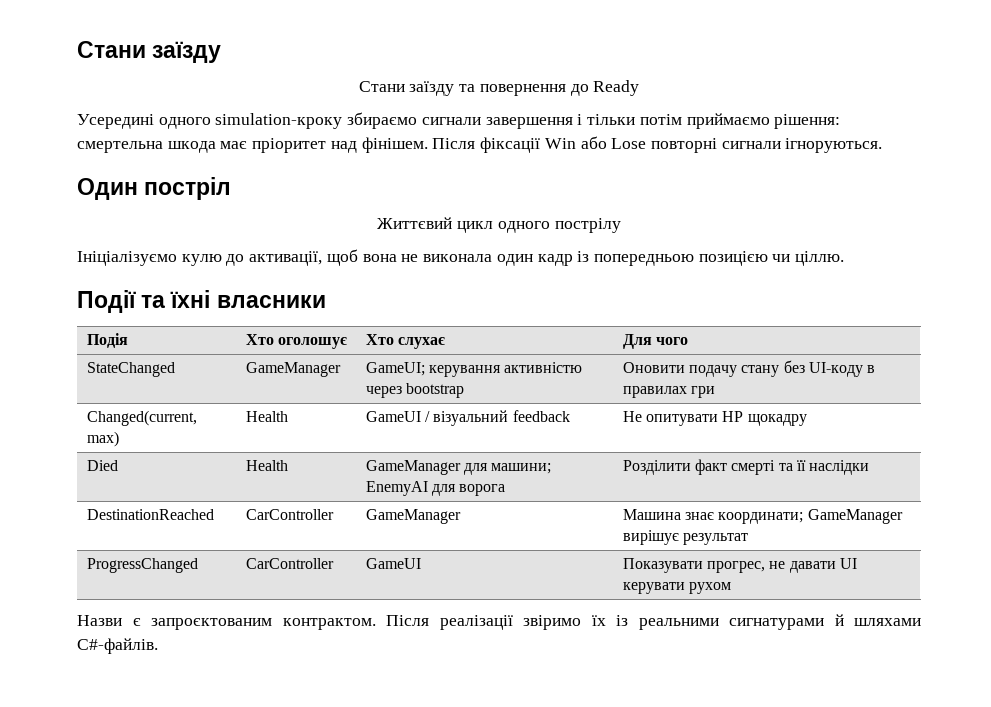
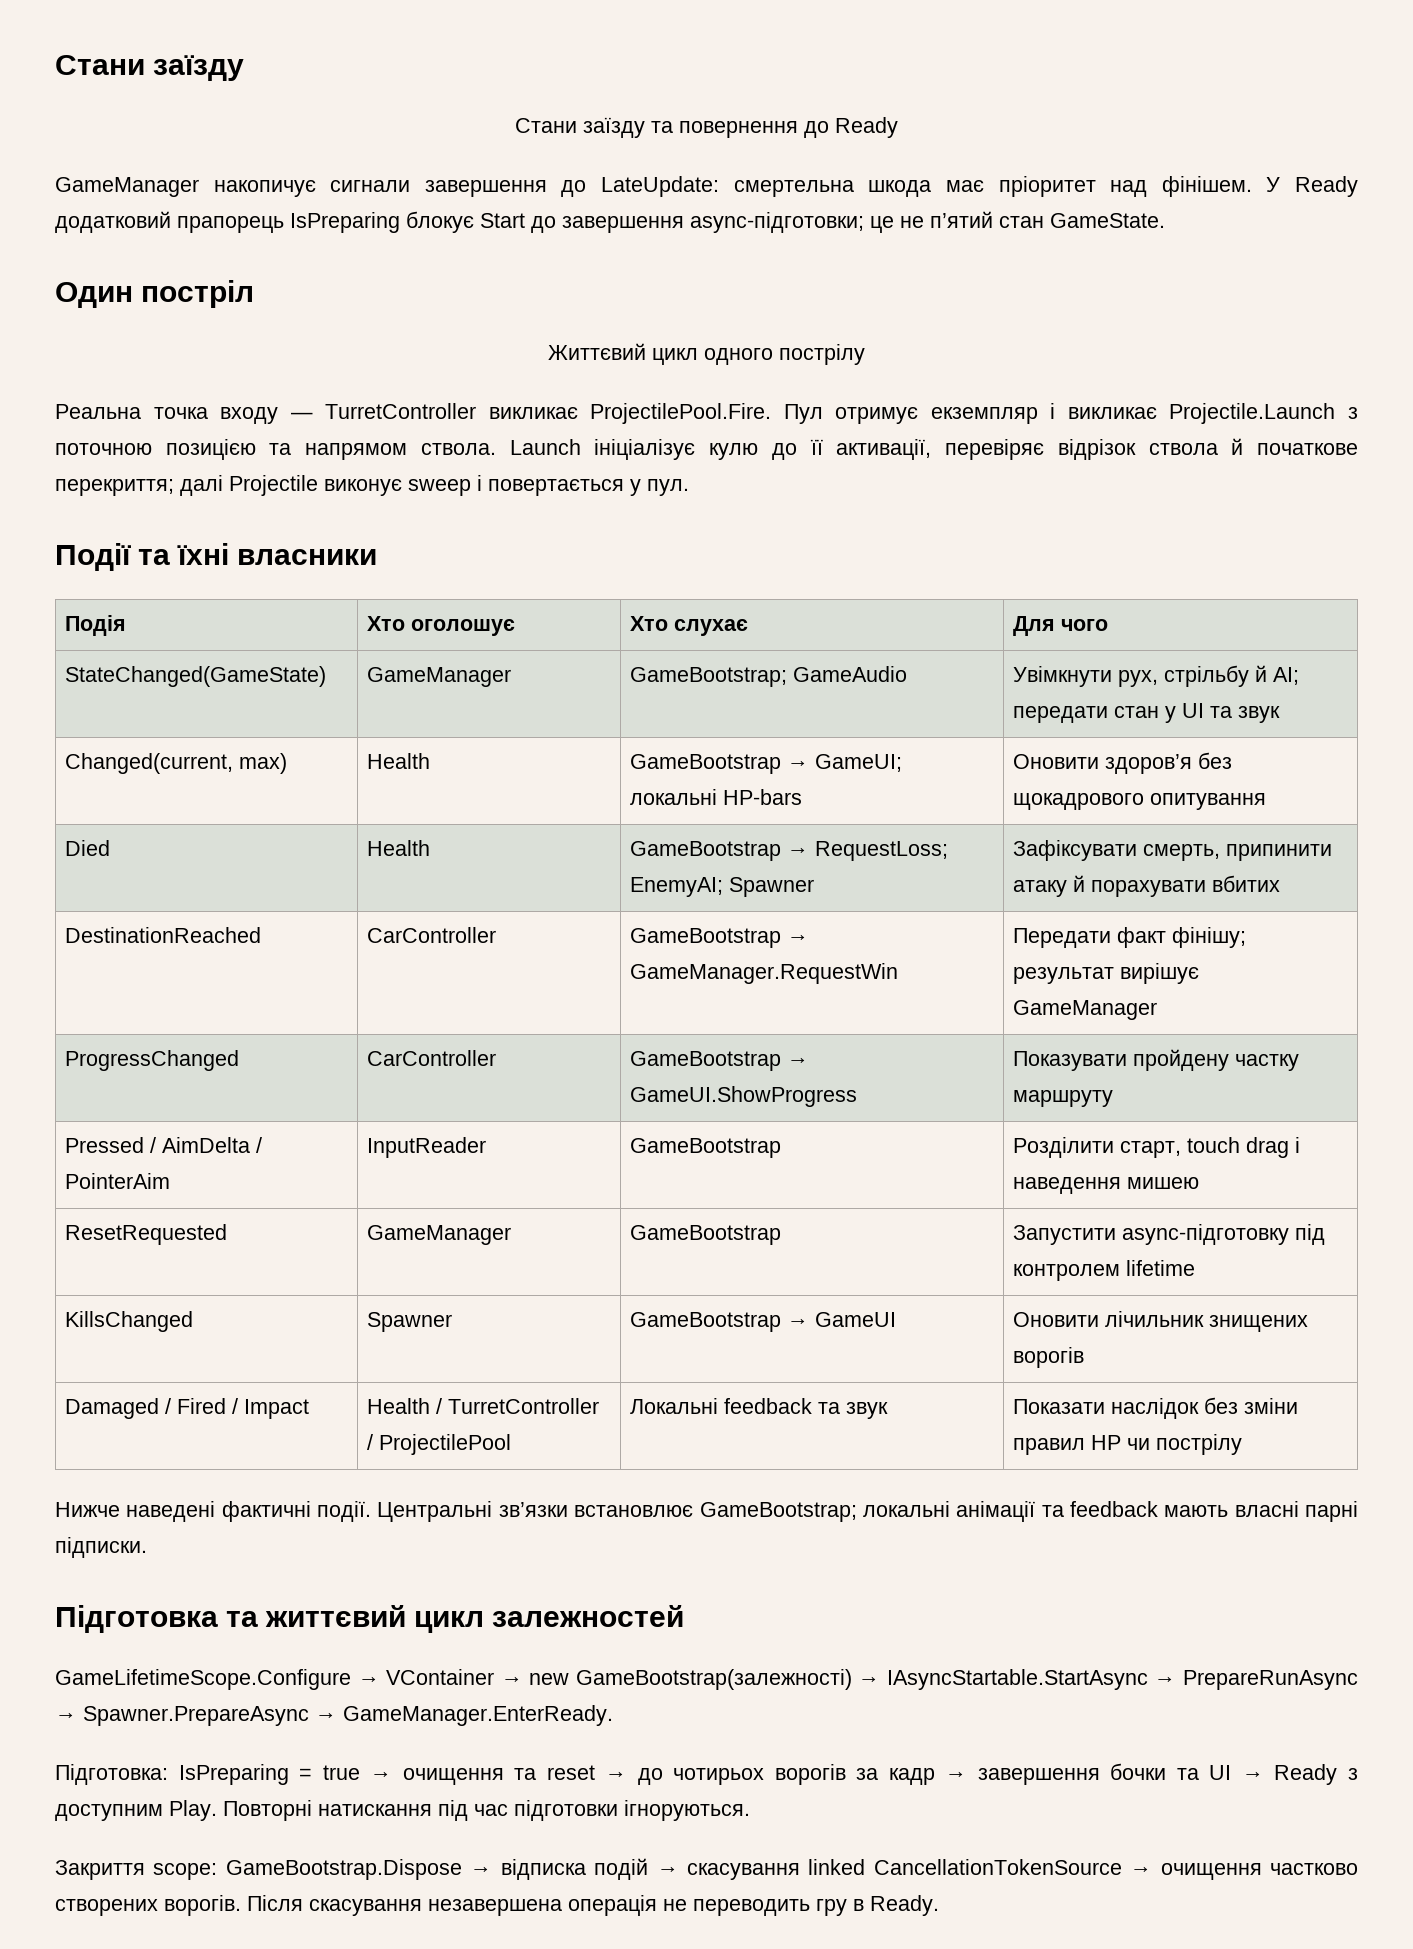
- Усередині одного simulation-кроку збираємо сигнали завершення і тільки потім приймаємо рішення: смертельна шкода має пріоритет над фінішем.
+ GameManager накопичує сигнали завершення до LateUpdate: смертельна шкода має пріоритет над фінішем.
- Після фіксації Win або Lose повторні сигнали ігноруються.
+ У Ready додатковий прапорець IsPreparing блокує Start до завершення async-підготовки; це не п’ятий стан GameState.
- Ініціалізуємо кулю до активації, щоб вона не виконала один кадр із попередньою позицією чи ціллю.
+ Реальна точка входу — TurretController викликає ProjectilePool.Fire. Пул отримує екземпляр і викликає Projectile.Launch з поточною позицією та напрямом ствола. Launch ініціалізує кулю до її активації, перевіряє відрізок ствола й початкове перекриття; далі Projectile виконує sweep і повертається у пул.
- StateChanged | GameManager | GameUI; керування активністю через bootstrap | Оновити подачу стану без UI-коду в правилах гри
- Changed(current, max) | Health | GameUI / візуальний feedback | Не опитувати HP щокадру
- Died | Health | GameManager для машини; EnemyAI для ворога | Розділити факт смерті та її наслідки
- DestinationReached | CarController | GameManager | Машина знає координати; GameManager вирішує результат
- ProgressChanged | CarController | GameUI | Показувати прогрес, не давати UI керувати рухом
- Назви є запроєктованим контрактом. Після реалізації звіримо їх із реальними сигнатурами й шляхами C#-файлів.
+ StateChanged(GameState) | GameManager | GameBootstrap; GameAudio | Увімкнути рух, стрільбу й AI; передати стан у UI та звук
+ Changed(current, max) | Health | GameBootstrap → GameUI; локальні HP-bars | Оновити здоров’я без щокадрового опитування
+ Died | Health | GameBootstrap → RequestLoss; EnemyAI; Spawner | Зафіксувати смерть, припинити атаку й порахувати вбитих
+ DestinationReached | CarController | GameBootstrap → GameManager.RequestWin | Передати факт фінішу; результат вирішує GameManager
+ ProgressChanged | CarController | GameBootstrap → GameUI.ShowProgress | Показувати пройдену частку маршруту
+ Pressed / AimDelta / PointerAim | InputReader | GameBootstrap | Розділити старт, touch drag і наведення мишею
+ ResetRequested | GameManager | GameBootstrap | Запустити async-підготовку під контролем lifetime
+ KillsChanged | Spawner | GameBootstrap → GameUI | Оновити лічильник знищених ворогів
+ Damaged / Fired / Impact | Health / TurretController / ProjectilePool | Локальні feedback та звук | Показати наслідок без зміни правил HP чи пострілу
+ Нижче наведені фактичні події. Центральні зв’язки встановлює GameBootstrap; локальні анімації та feedback мають власні парні підписки.
+ Підготовка та життєвий цикл залежностей
+ GameLifetimeScope.Configure → VContainer → new GameBootstrap(залежності) → IAsyncStartable.StartAsync → PrepareRunAsync → Spawner.PrepareAsync → GameManager.EnterReady.
+ Підготовка: IsPreparing = true → очищення та reset → до чотирьох ворогів за кадр → завершення бочки та UI → Ready з доступним Play. Повторні натискання під час підготовки ігноруються.
+ Закриття scope: GameBootstrap.Dispose → відписка подій → скасування linked CancellationTokenSource → очищення частково створених ворогів. Після скасування незавершена операція не переводить гру в Ready.

